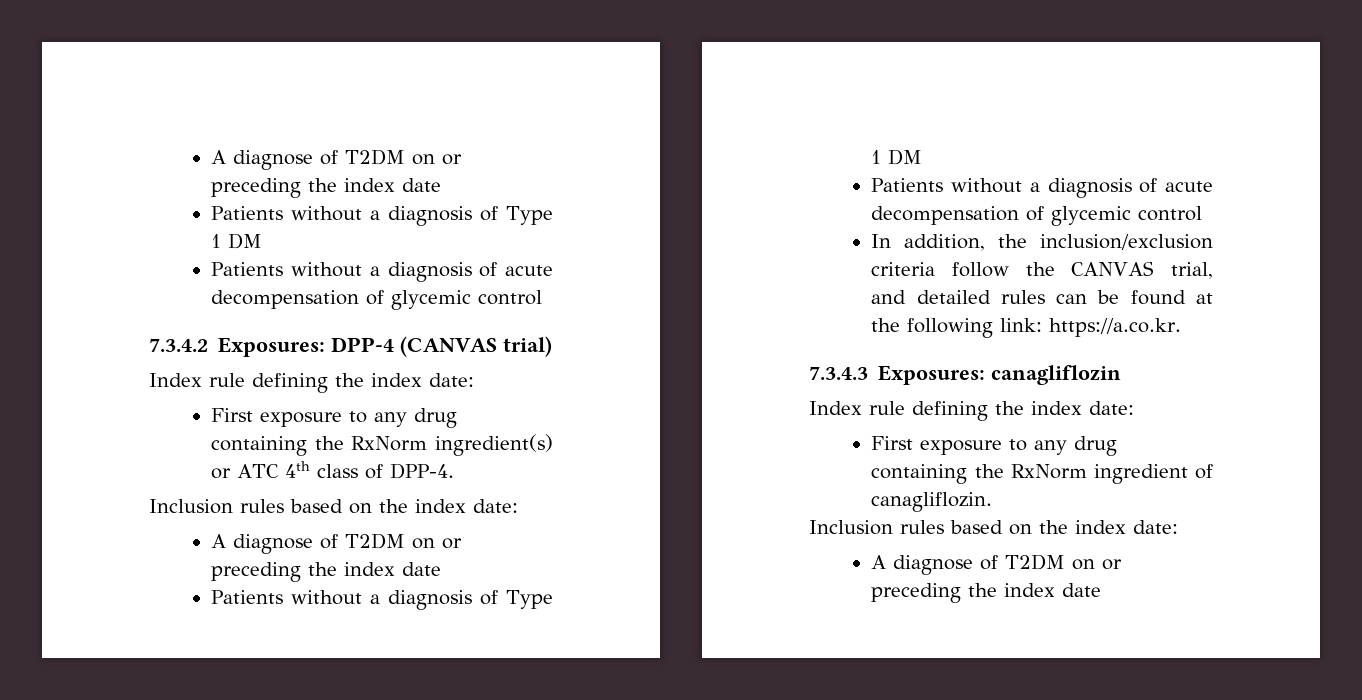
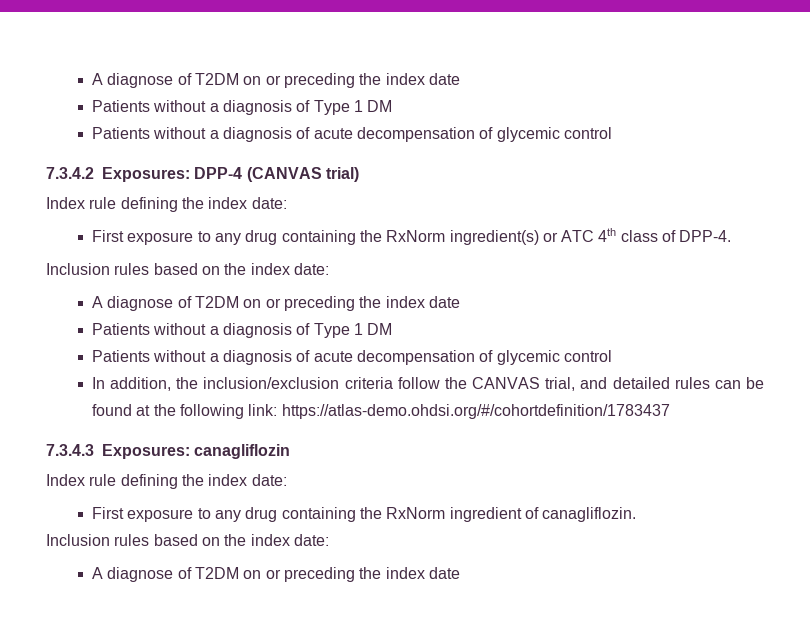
- In addition, the inclusion/exclusion criteria follow the CANVAS trial, and detailed rules can be found at the following link: https://a.co.kr.
+ In addition, the inclusion/exclusion criteria follow the CANVAS trial, and detailed rules can be found at the following link: https://atlas-demo.ohdsi.org/#/cohortdefinition/1783437

